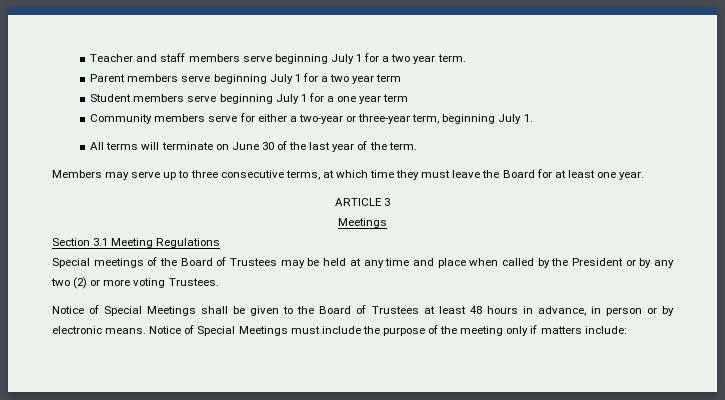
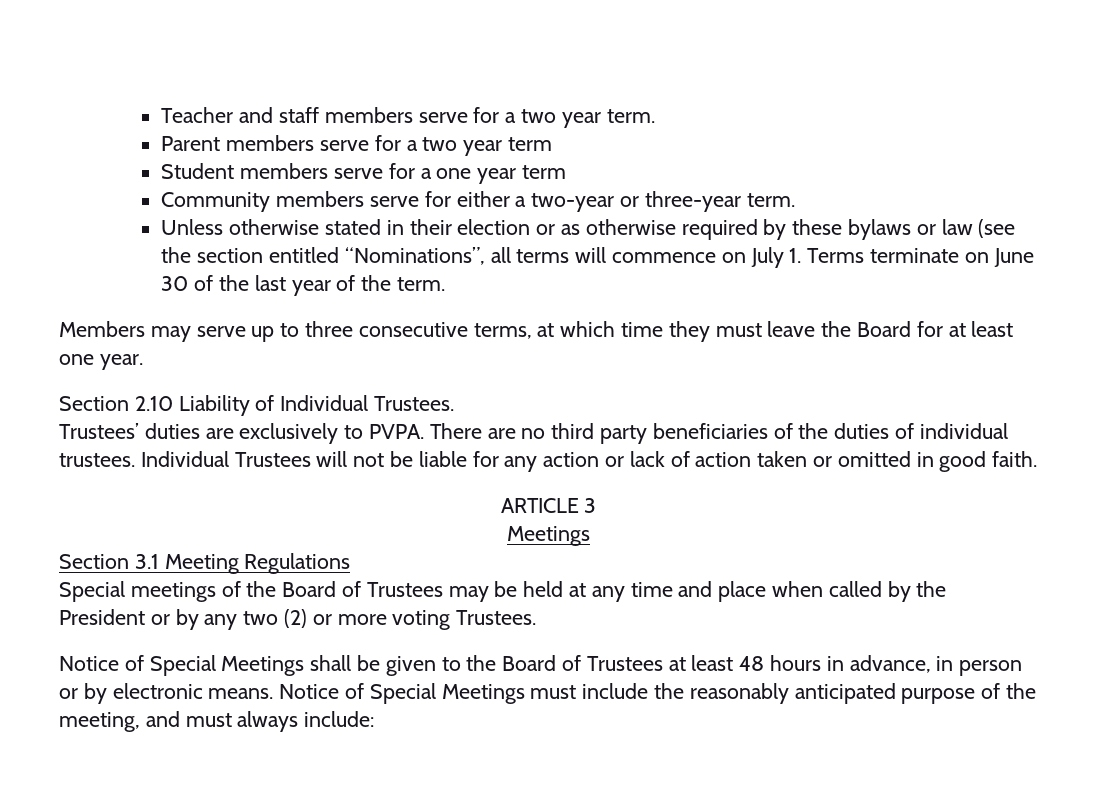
- Teacher and staff members serve beginning July 1 for a two year term.
+ Teacher and staff members serve for a two year term.
- Parent members serve beginning July 1 for a two year term
+ Parent members serve for a two year term
- Student members serve beginning July 1 for a one year term
+ Student members serve for a one year term
- Community members serve for either a two-year or three-year term, beginning July 1.
- All terms will terminate on June 30 of the last year of the term.
+ Community members serve for either a two-year or three-year term.
+ Unless otherwise stated in their election or as otherwise required by these bylaws or law (see the section entitled “Nominations”, all terms will commence on July 1. Terms terminate on June 30 of the last year of the term.
+ Section 2.10 Liability of Individual Trustees.
+ Trustees’ duties are exclusively to PVPA. There are no third party beneficiaries of the duties of individual trustees. Individual Trustees will not be liable for any action or lack of action taken or omitted in good faith.
- Notice of Special Meetings must include the purpose of the meeting only if matters include:
+ Notice of Special Meetings must include the reasonably anticipated purpose of the meeting, and must always include:

